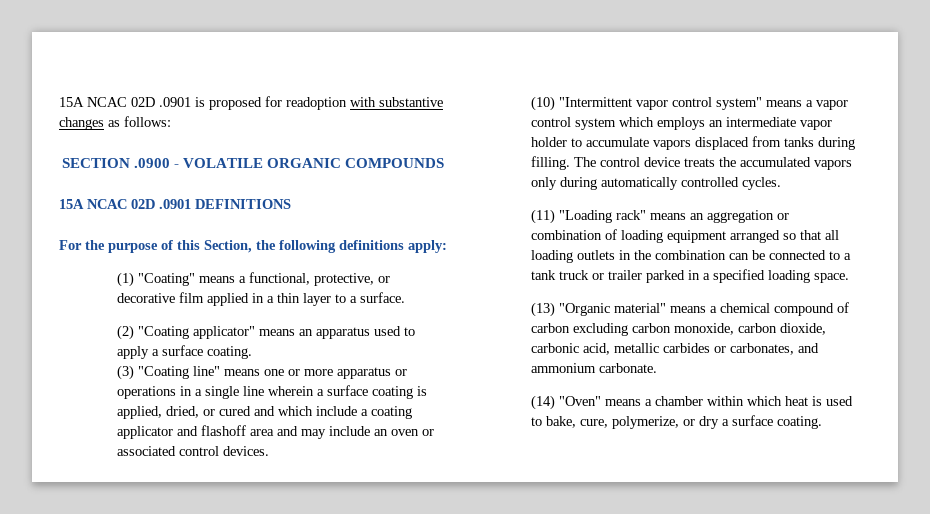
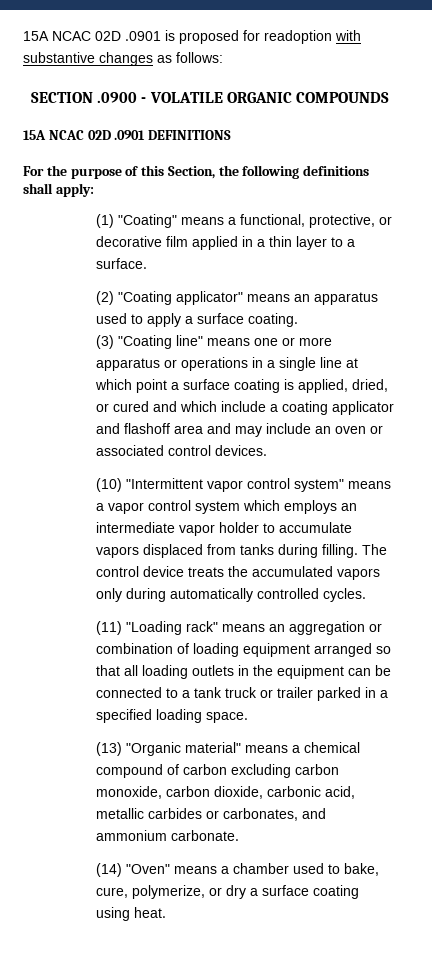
- For the purpose of this Section, the following definitions apply:
+ For the purpose of this Section, the following definitions shall apply:
- (3) "Coating line" means one or more apparatus or operations in a single line wherein a surface coating is applied, dried, or cured and which include a coating applicator and flashoff area and may include an oven or associated control devices.
+ (3) "Coating line" means one or more apparatus or operations in a single line at which point a surface coating is applied, dried, or cured and which include a coating applicator and flashoff area and may include an oven or associated control devices.
- (11) "Loading rack" means an aggregation or combination of loading equipment arranged so that all loading outlets in the combination can be connected to a tank truck or trailer parked in a specified loading space.
+ (11) "Loading rack" means an aggregation or combination of loading equipment arranged so that all loading outlets in the equipment can be connected to a tank truck or trailer parked in a specified loading space.
- (14) "Oven" means a chamber within which heat is used to bake, cure, polymerize, or dry a surface coating.
+ (14) "Oven" means a chamber used to bake, cure, polymerize, or dry a surface coating using heat.

